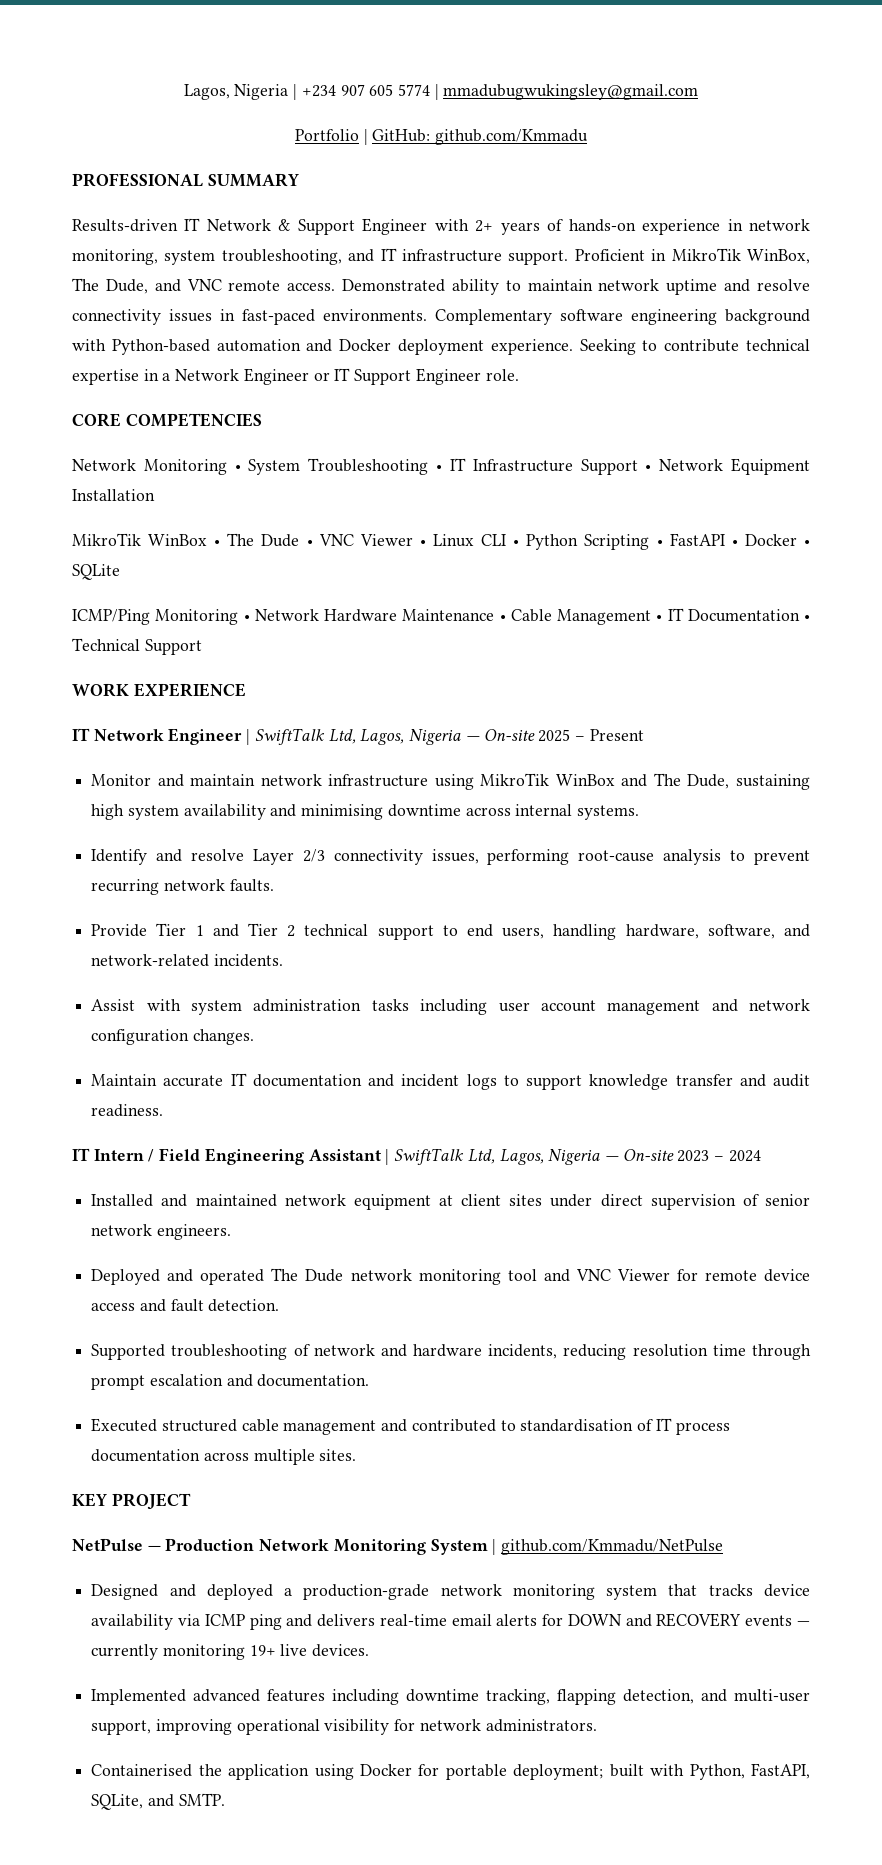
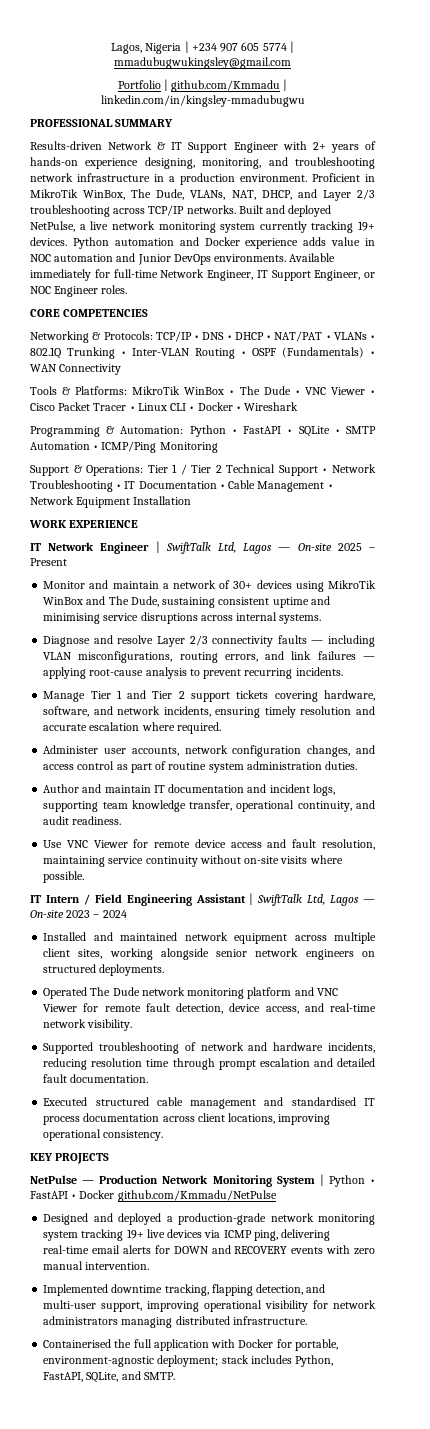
- Portfolio | GitHub: github.com/Kmmadu
+ Portfolio | github.com/Kmmadu | linkedin.com/in/kingsley-mmadubugwu
- Results-driven IT Network & Support Engineer with 2+ years of hands-on experience in network monitoring, system troubleshooting, and IT infrastructure support.
+ Results-driven Network & IT Support Engineer with 2+ years of hands-on experience designing, monitoring, and troubleshooting network infrastructure in a production environment.
- Proficient in MikroTik WinBox, The Dude, and VNC remote access. Demonstrated ability to maintain network uptime and resolve connectivity issues in fast-paced environments. Complementary software engineering background with Python-based automation and Docker deployment experience. Seeking to contribute technical expertise in a Network Engineer or IT Support Engineer role.
+ Proficient in MikroTik WinBox, The Dude, VLANs, NAT, DHCP, and Layer 2/3 troubleshooting across TCP/IP networks. Built and deployed NetPulse, a live network monitoring system currently tracking 19+ devices. Python automation and Docker experience adds value in NOC automation and Junior DevOps environments. Available immediately for full-time Network Engineer, IT Support Engineer, or NOC Engineer roles.
  CORE COMPETENCIES
- Network Monitoring • System Troubleshooting • IT Infrastructure Support • Network Equipment Installation
- MikroTik WinBox • The Dude • VNC Viewer • Linux CLI • Python Scripting • FastAPI • Docker • SQLite
- ICMP/Ping Monitoring • Network Hardware Maintenance • Cable Management • IT Documentation • Technical Support
+ Networking & Protocols: TCP/IP • DNS • DHCP • NAT/PAT • VLANs • 802.1Q Trunking • Inter-VLAN Routing • OSPF (Fundamentals) • WAN Connectivity
+ Tools & Platforms: MikroTik WinBox • The Dude • VNC Viewer • Cisco Packet Tracer • Linux CLI • Docker • Wireshark
+ Programming & Automation: Python • FastAPI • SQLite • SMTP Automation • ICMP/Ping Monitoring
+ Support & Operations: Tier 1 / Tier 2 Technical Support • Network Troubleshooting • IT Documentation • Cable Management • Network Equipment Installation
- IT Network Engineer | SwiftTalk Ltd, Lagos, Nigeria — On-site 2025 – Present
+ IT Network Engineer | SwiftTalk Ltd, Lagos — On-site 2025 – Present
- Monitor and maintain network infrastructure using MikroTik WinBox and The Dude, sustaining high system availability and minimising downtime across internal systems.
+ Monitor and maintain a network of 30+ devices using MikroTik WinBox and The Dude, sustaining consistent uptime and minimising service disruptions across internal systems.
- Identify and resolve Layer 2/3 connectivity issues, performing root-cause analysis to prevent recurring network faults.
- Provide Tier 1 and Tier 2 technical support to end users, handling hardware, software, and network-related incidents.
- Assist with system administration tasks including user account management and network configuration changes.
- Maintain accurate IT documentation and incident logs to support knowledge transfer and audit readiness.
+ Diagnose and resolve Layer 2/3 connectivity faults — including VLAN misconfigurations, routing errors, and link failures — applying root-cause analysis to prevent recurring incidents.
+ Manage Tier 1 and Tier 2 support tickets covering hardware, software, and network incidents, ensuring timely resolution and accurate escalation where required.
+ Administer user accounts, network configuration changes, and access control as part of routine system administration duties.
+ Author and maintain IT documentation and incident logs, supporting team knowledge transfer, operational continuity, and audit readiness.
+ Use VNC Viewer for remote device access and fault resolution, maintaining service continuity without on-site visits where possible.
- IT Intern / Field Engineering Assistant | SwiftTalk Ltd, Lagos, Nigeria — On-site 2023 – 2024
+ IT Intern / Field Engineering Assistant | SwiftTalk Ltd, Lagos — On-site 2023 – 2024
- Installed and maintained network equipment at client sites under direct supervision of senior network engineers.
- Deployed and operated The Dude network monitoring tool and VNC Viewer for remote device access and fault detection.
+ Installed and maintained network equipment across multiple client sites, working alongside senior network engineers on structured deployments.
+ Operated The Dude network monitoring platform and VNC Viewer for remote fault detection, device access, and real-time network visibility.
- Supported troubleshooting of network and hardware incidents, reducing resolution time through prompt escalation and documentation.
+ Supported troubleshooting of network and hardware incidents, reducing resolution time through prompt escalation and detailed fault documentation.
- Executed structured cable management and contributed to standardisation of IT process documentation across multiple sites.
+ Executed structured cable management and standardised IT process documentation across client locations, improving operational consistency.
- KEY PROJECT
+ KEY PROJECTS
- NetPulse — Production Network Monitoring System | github.com/Kmmadu/NetPulse
+ NetPulse — Production Network Monitoring System | Python • FastAPI • Docker github.com/Kmmadu/NetPulse
- Designed and deployed a production-grade network monitoring system that tracks device availability via ICMP ping and delivers real-time email alerts for DOWN and RECOVERY events — currently monitoring 19+ live devices.
- Implemented advanced features including downtime tracking, flapping detection, and multi-user support, improving operational visibility for network administrators.
- Containerised the application using Docker for portable deployment; built with Python, FastAPI, SQLite, and SMTP.
+ Designed and deployed a production-grade network monitoring system tracking 19+ live devices via ICMP ping, delivering real-time email alerts for DOWN and RECOVERY events with zero manual intervention.
+ Implemented downtime tracking, flapping detection, and multi-user support, improving operational visibility for network administrators managing distributed infrastructure.
+ Containerised the full application with Docker for portable, environment-agnostic deployment; stack includes Python, FastAPI, SQLite, and SMTP.

